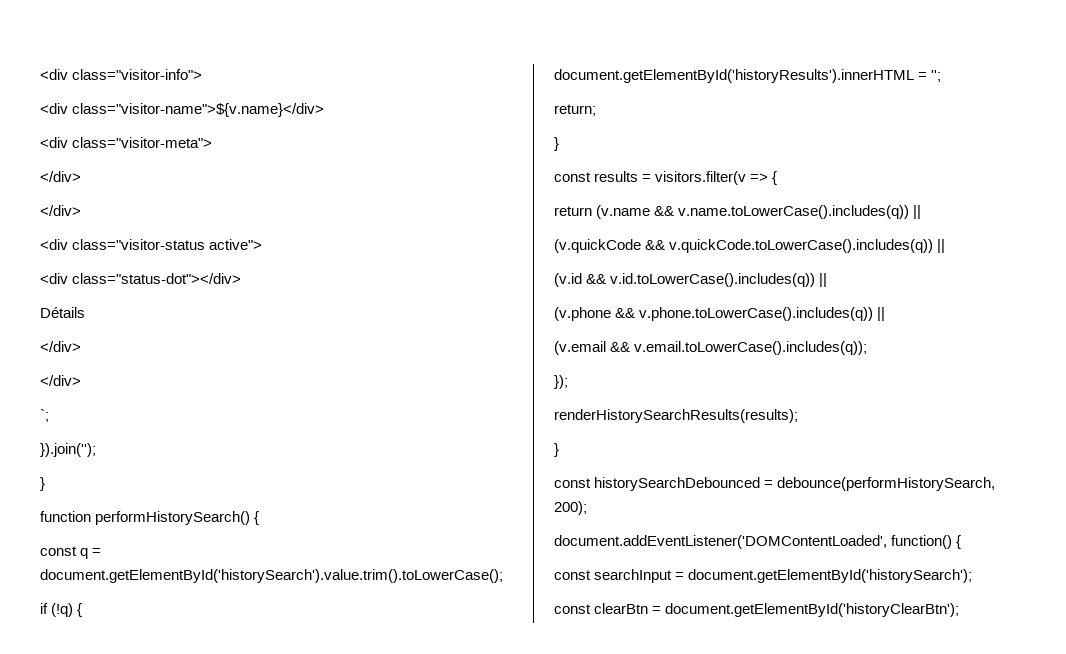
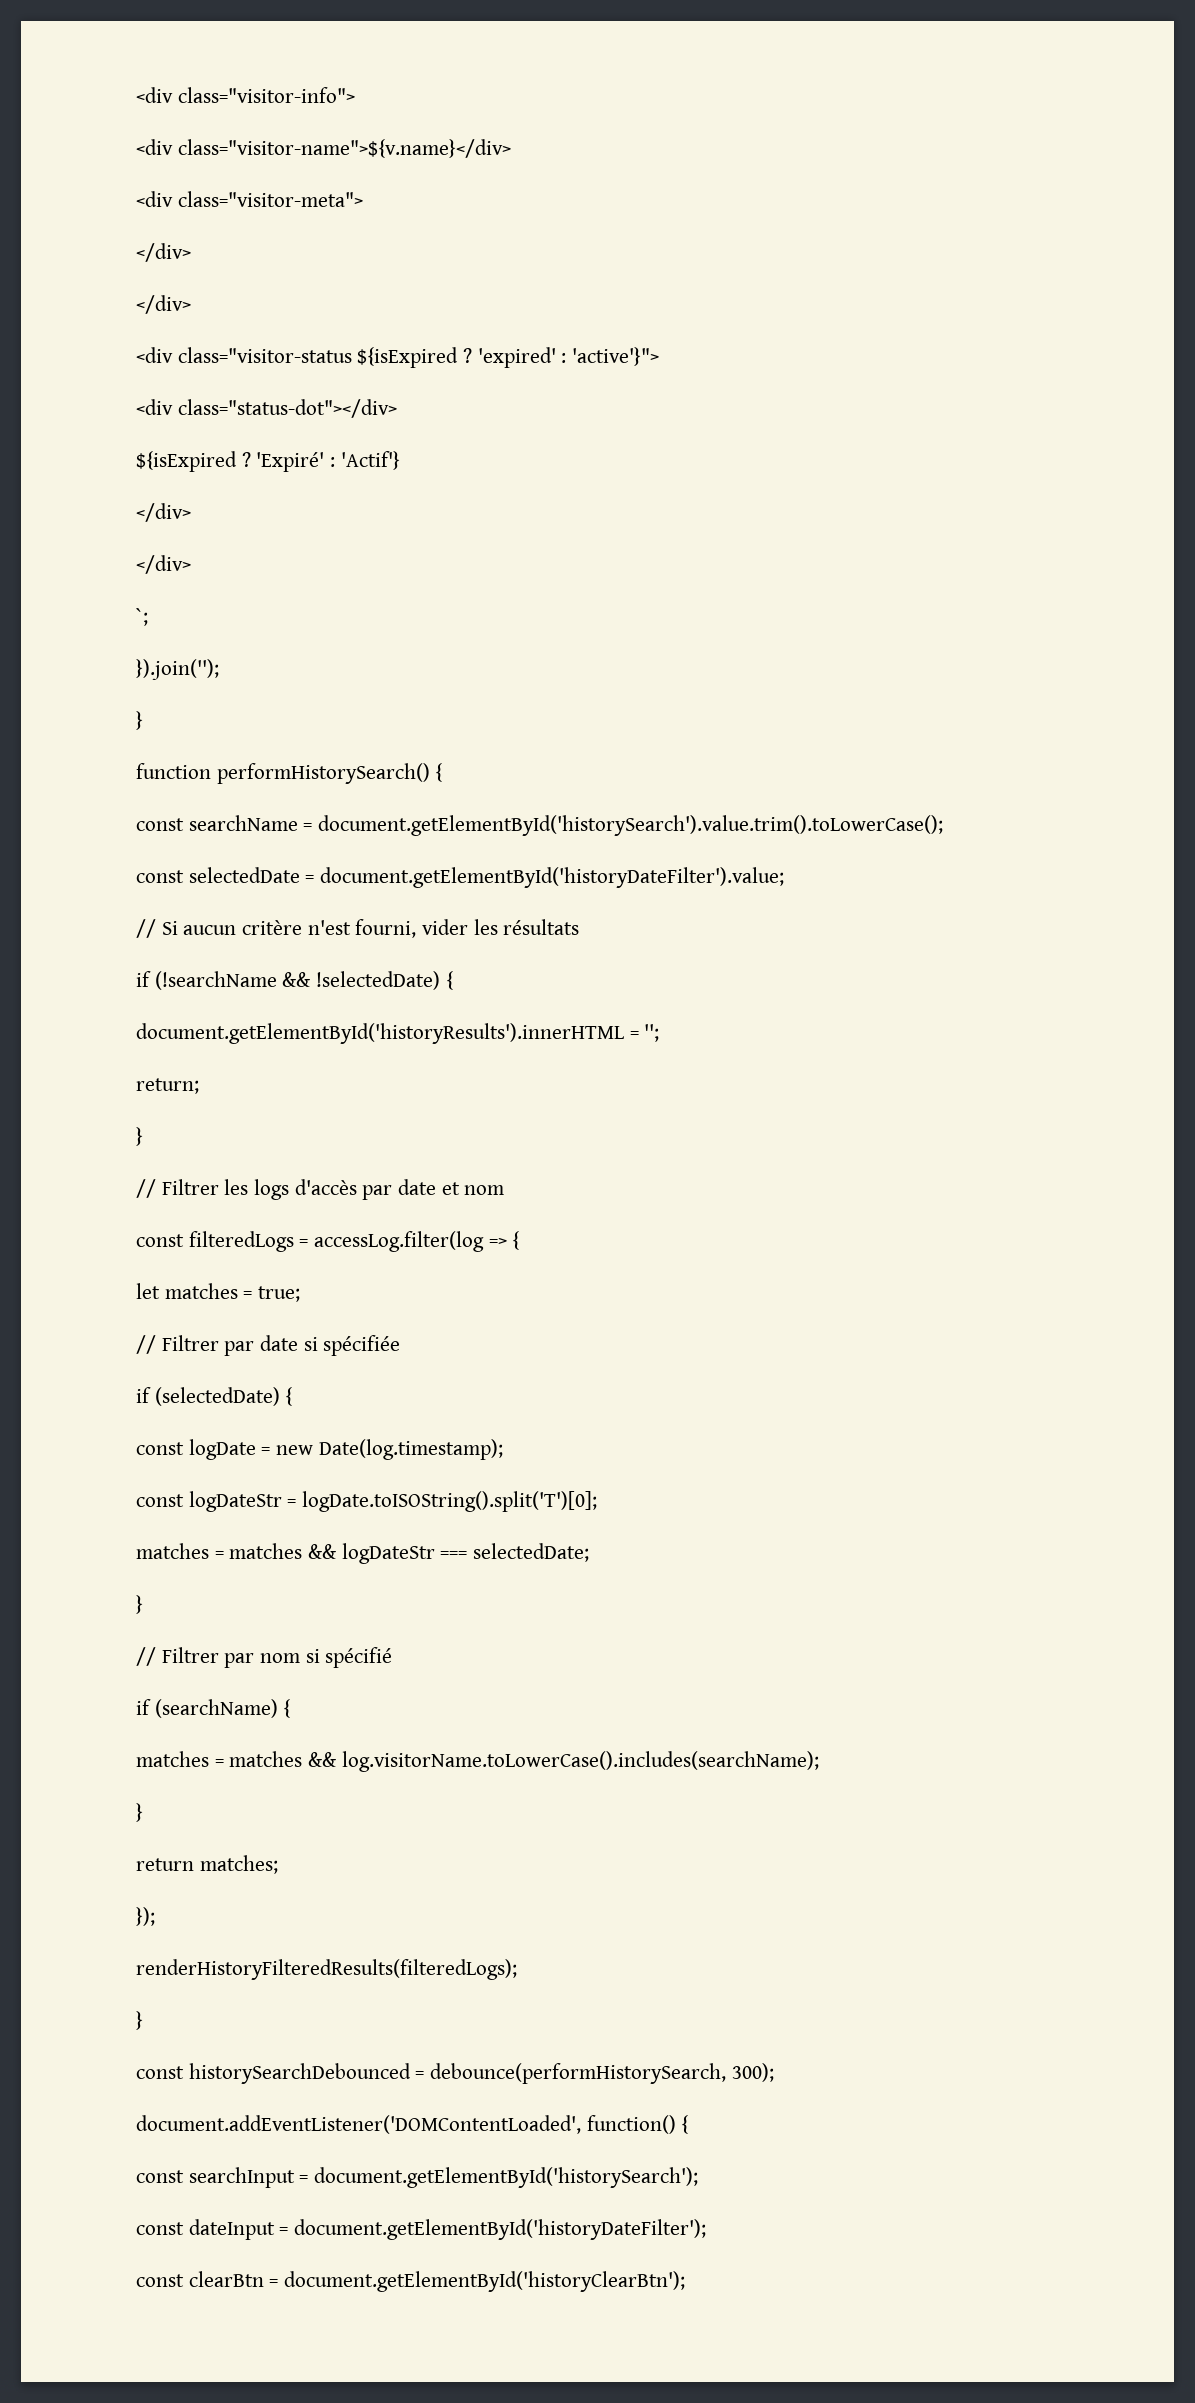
- <div class="visitor-status active">
+ <div class="visitor-status ${isExpired ? 'expired' : 'active'}">
  <div class="status-dot"></div>
- Détails
+ ${isExpired ? 'Expiré' : 'Actif'}
- const q = document.getElementById('historySearch').value.trim().toLowerCase();
+ const searchName = document.getElementById('historySearch').value.trim().toLowerCase();
- if (!q) {
+ const selectedDate = document.getElementById('historyDateFilter').value;
+ // Si aucun critère n'est fourni, vider les résultats
+ if (!searchName && !selectedDate) {
- const results = visitors.filter(v => {
- return (v.name && v.name.toLowerCase().includes(q)) ||
- (v.quickCode && v.quickCode.toLowerCase().includes(q)) ||
- (v.id && v.id.toLowerCase().includes(q)) ||
- (v.phone && v.phone.toLowerCase().includes(q)) ||
- (v.email && v.email.toLowerCase().includes(q));
+ // Filtrer les logs d'accès par date et nom
+ const filteredLogs = accessLog.filter(log => {
+ let matches = true;
+ // Filtrer par date si spécifiée
+ if (selectedDate) {
+ const logDate = new Date(log.timestamp);
+ const logDateStr = logDate.toISOString().split('T')[0];
+ matches = matches && logDateStr === selectedDate;
+ }
+ // Filtrer par nom si spécifié
+ if (searchName) {
+ matches = matches && log.visitorName.toLowerCase().includes(searchName);
+ }
+ return matches;
- renderHistorySearchResults(results);
+ renderHistoryFilteredResults(filteredLogs);
- const historySearchDebounced = debounce(performHistorySearch, 200);
+ const historySearchDebounced = debounce(performHistorySearch, 300);
+ const dateInput = document.getElementById('historyDateFilter');

